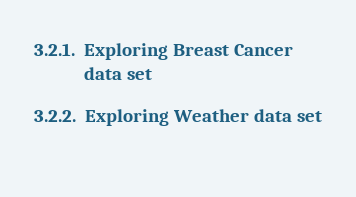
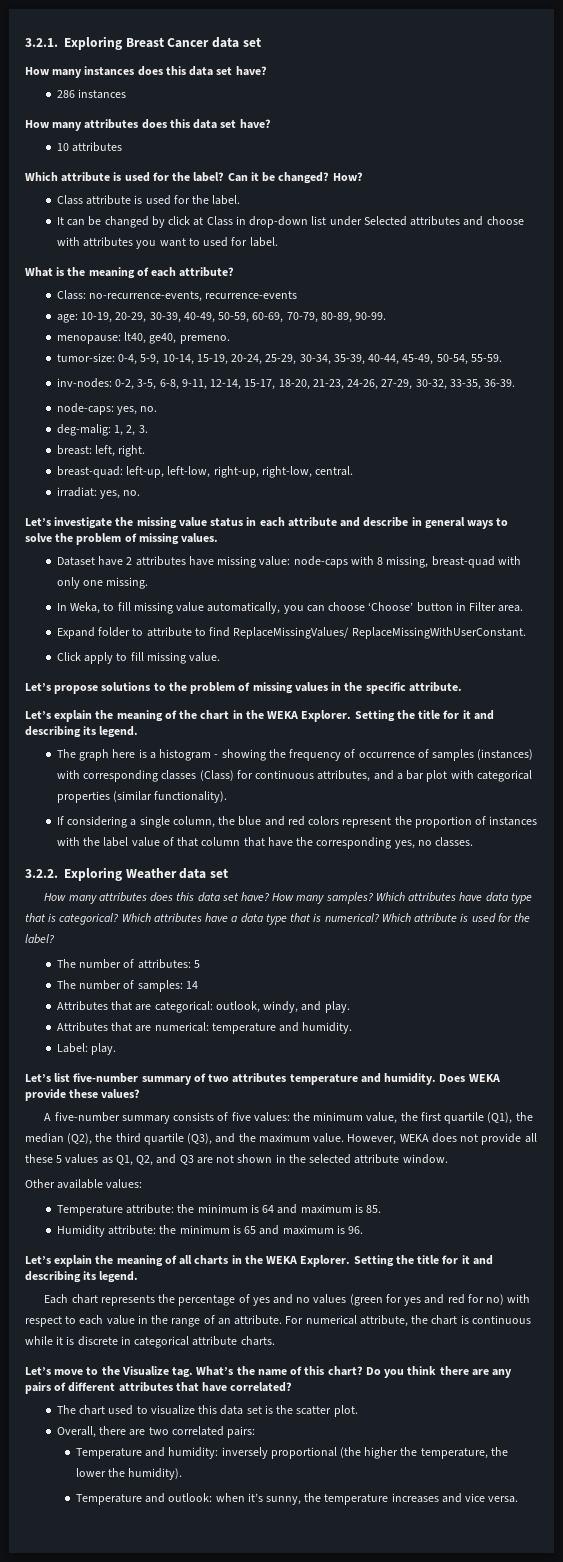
+ How many instances does this data set have?
+ 286 instances
+ How many attributes does this data set have?
+ 10 attributes
+ Which attribute is used for the label? Can it be changed? How?
+ Class attribute is used for the label.
+ It can be changed by click at Class in drop-down list under Selected attributes and choose with attributes you want to used for label.
+ What is the meaning of each attribute?
+ Class: no-recurrence-events, recurrence-events
+ age: 10-19, 20-29, 30-39, 40-49, 50-59, 60-69, 70-79, 80-89, 90-99.
+ menopause: lt40, ge40, premeno.
+ tumor-size: 0-4, 5-9, 10-14, 15-19, 20-24, 25-29, 30-34, 35-39, 40-44, 45-49, 50-54, 55-59.
+ inv-nodes: 0-2, 3-5, 6-8, 9-11, 12-14, 15-17, 18-20, 21-23, 24-26, 27-29, 30-32, 33-35, 36-39.
+ node-caps: yes, no.
+ deg-malig: 1, 2, 3.
+ breast: left, right.
+ breast-quad: left-up, left-low, right-up, right-low, central.
+ irradiat: yes, no.
+ Let’s investigate the missing value status in each attribute and describe in general ways to solve the problem of missing values.
+ Dataset have 2 attributes have missing value: node-caps with 8 missing, breast-quad with only one missing.
+ In Weka, to fill missing value automatically, you can choose ‘Choose’ button in Filter area.
+ Expand folder to attribute to find ReplaceMissingValues/ ReplaceMissingWithUserConstant.
+ Click apply to fill missing value.
+ Let’s propose solutions to the problem of missing values in the specific attribute.
+ Let’s explain the meaning of the chart in the WEKA Explorer. Setting the title for it and describing its legend.
+ The graph here is a histogram - showing the frequency of occurrence of samples (instances) with corresponding classes (Class) for continuous attributes, and a bar plot with categorical properties (similar functionality).
+ If considering a single column, the blue and red colors represent the proportion of instances with the label value of that column that have the corresponding yes, no classes.
+ How many attributes does this data set have? How many samples? Which attributes have data type that is categorical? Which attributes have a data type that is numerical? Which attribute is used for the label?
+ The number of attributes: 5
+ The number of samples: 14
+ Attributes that are categorical: outlook, windy, and play.
+ Attributes that are numerical: temperature and humidity.
+ Label: play.
+ Let’s list five-number summary of two attributes temperature and humidity. Does WEKA provide these values?
+ A five-number summary consists of five values: the minimum value, the first quartile (Q1), the median (Q2), the third quartile (Q3), and the maximum value. However, WEKA does not provide all these 5 values as Q1, Q2, and Q3 are not shown in the selected attribute window.
+ Other available values:
+ Temperature attribute: the minimum is 64 and maximum is 85.
+ Humidity attribute: the minimum is 65 and maximum is 96.
+ Let’s explain the meaning of all charts in the WEKA Explorer. Setting the title for it and describing its legend.
+ Each chart represents the percentage of yes and no values (green for yes and red for no) with respect to each value in the range of an attribute. For numerical attribute, the chart is continuous while it is discrete in categorical attribute charts.
+ Let’s move to the Visualize tag. What’s the name of this chart? Do you think there are any pairs of different attributes that have correlated?
+ The chart used to visualize this data set is the scatter plot.
+ Overall, there are two correlated pairs:
+ Temperature and humidity: inversely proportional (the higher the temperature, the lower the humidity).
+ Temperature and outlook: when it’s sunny, the temperature increases and vice versa.

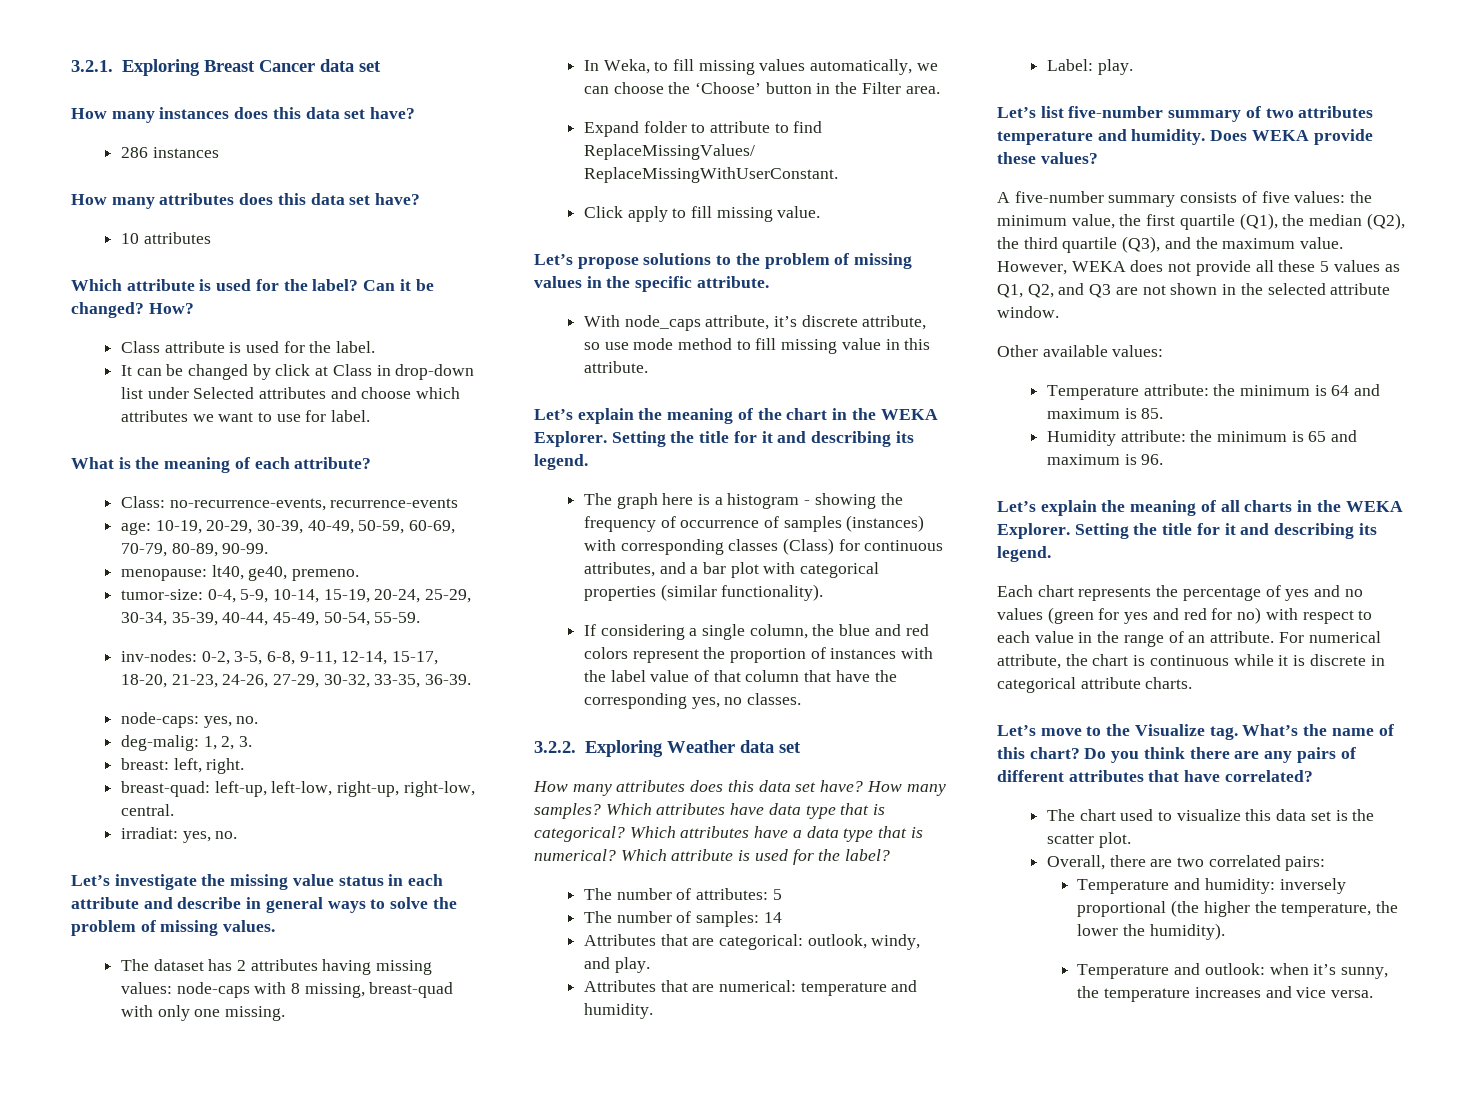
- It can be changed by click at Class in drop-down list under Selected attributes and choose with attributes you want to used for label.
+ It can be changed by click at Class in drop-down list under Selected attributes and choose which attributes we want to use for label.
- Dataset have 2 attributes have missing value: node-caps with 8 missing, breast-quad with only one missing.
+ The dataset has 2 attributes having missing values: node-caps with 8 missing, breast-quad with only one missing.
- In Weka, to fill missing value automatically, you can choose ‘Choose’ button in Filter area.
+ In Weka, to fill missing values automatically, we can choose the ‘Choose’ button in the Filter area.
+ With node_caps attribute, it’s discrete attribute, so use mode method to fill missing value in this attribute.

